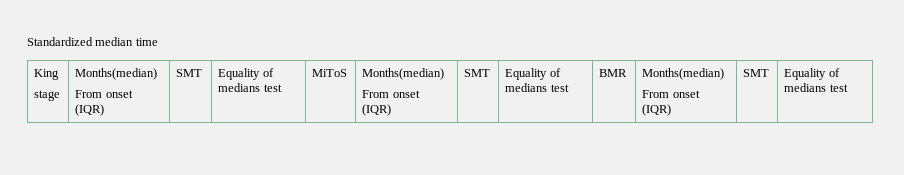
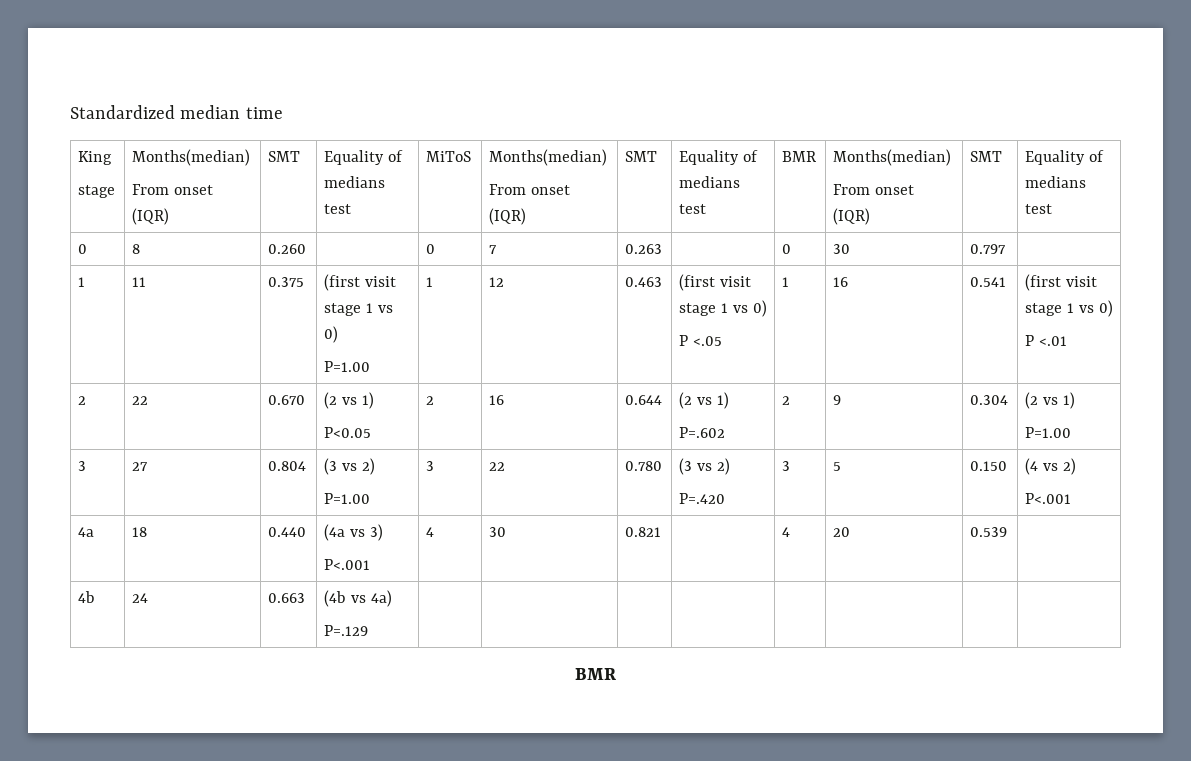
+ 0 | 8 | 0.260 | | 0 | 7 | 0.263 | | 0 | 30 | 0.797 |
+ 1 | 11 | 0.375 | (first visit stage 1 vs 0)
+ P=1.00 | 1 | 12 | 0.463 | (first visit stage 1 vs 0)
+ P <.05 | 1 | 16 | 0.541 | (first visit stage 1 vs 0)
+ P <.01
+ 2 | 22 | 0.670 | (2 vs 1)
+ P<0.05 | 2 | 16 | 0.644 | (2 vs 1)
+ P=.602 | 2 | 9 | 0.304 | (2 vs 1)
+ P=1.00
+ 3 | 27 | 0.804 | (3 vs 2)
+ P=1.00 | 3 | 22 | 0.780 | (3 vs 2)
+ P=.420 | 3 | 5 | 0.150 | (4 vs 2)
+ P<.001
+ 4a | 18 | 0.440 | (4a vs 3)
+ P<.001 | 4 | 30 | 0.821 | | 4 | 20 | 0.539 |
+ 4b | 24 | 0.663 | (4b vs 4a)
+ P=.129 | | | | | | | |
+ BMR

